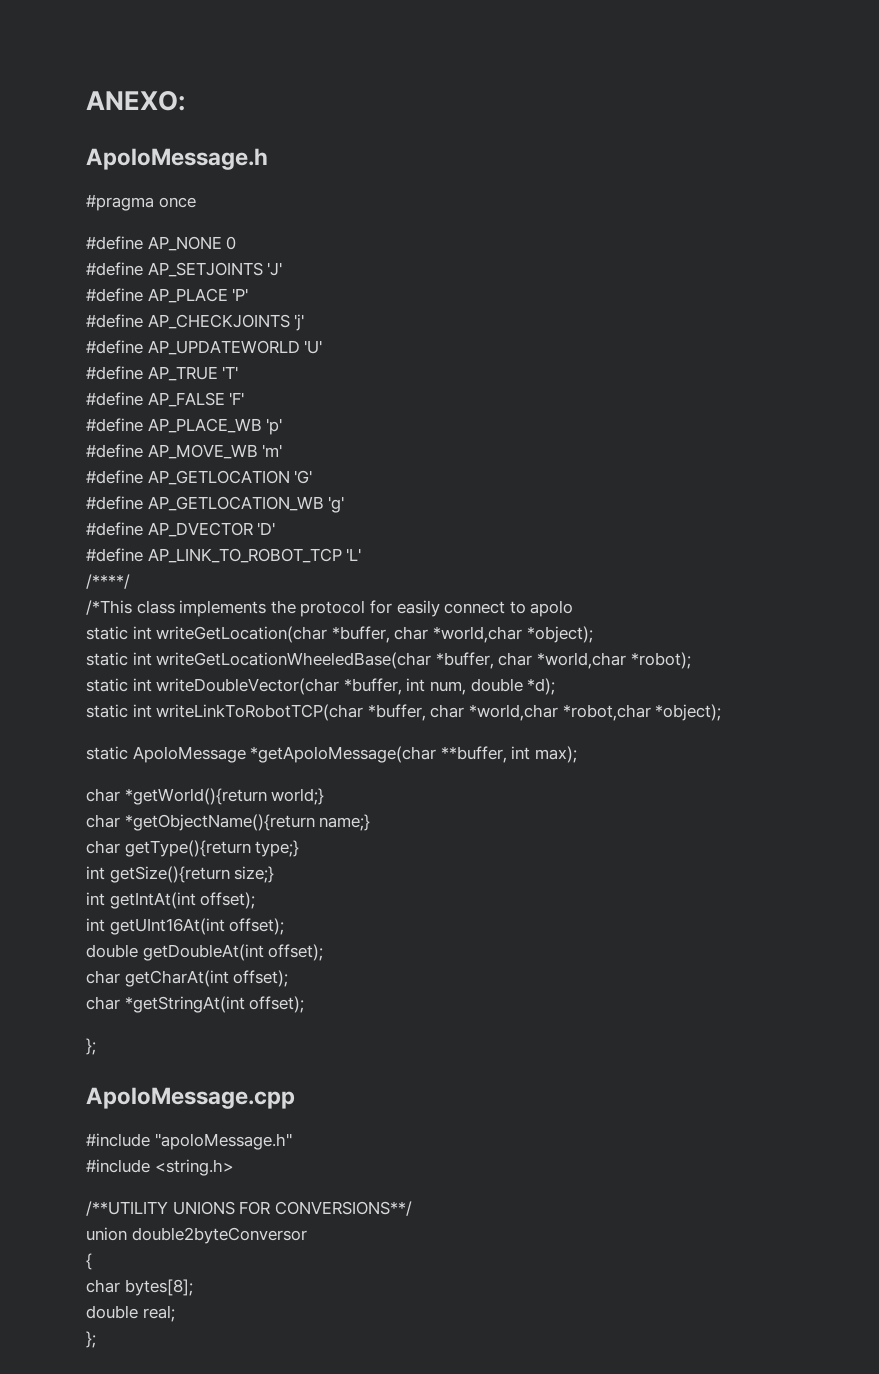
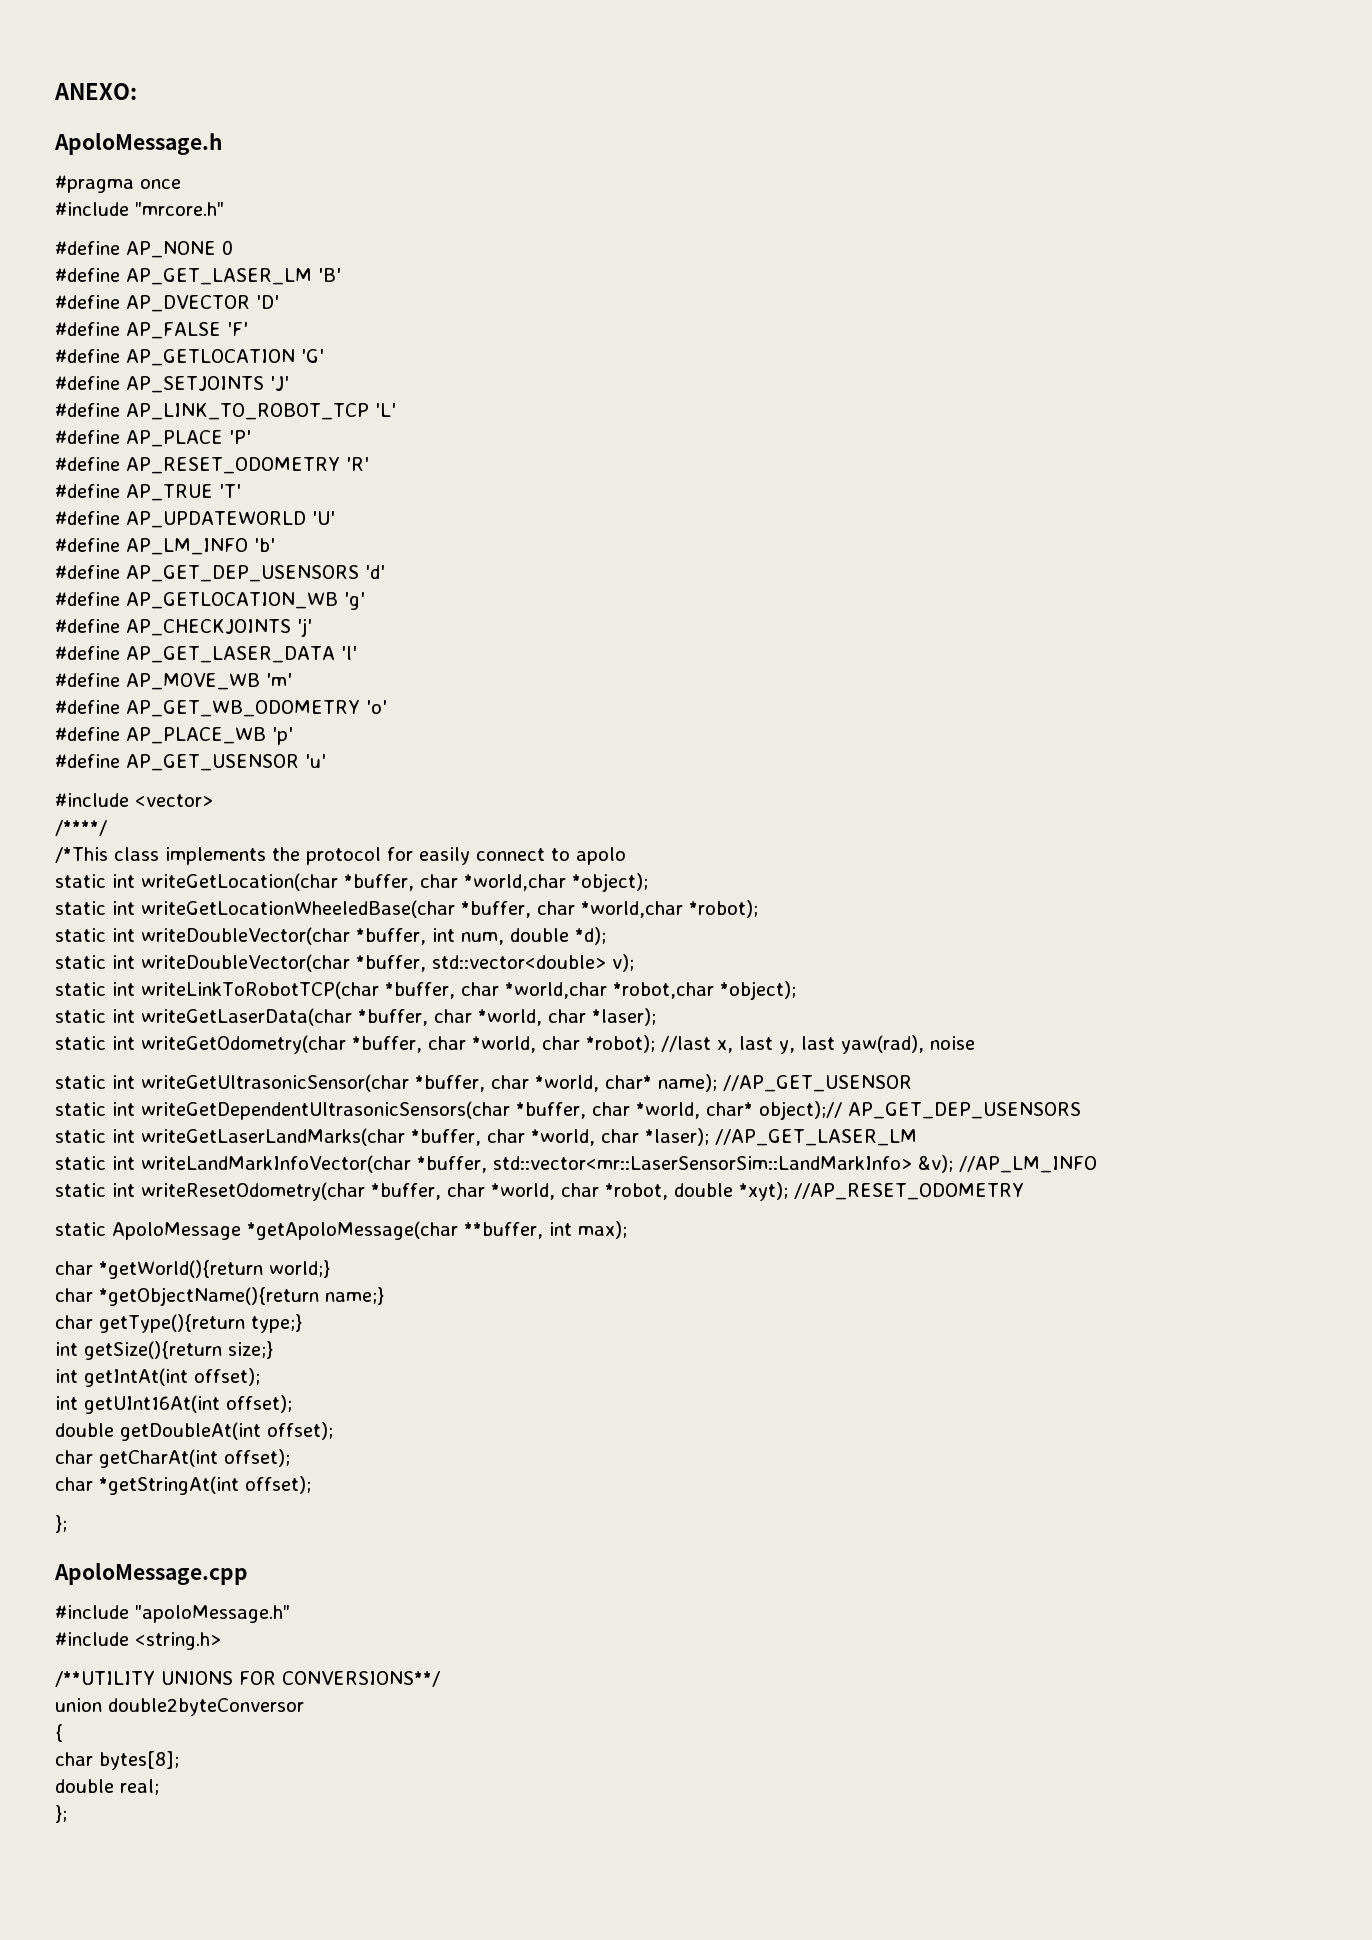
+ #include "mrcore.h"
+ #define AP_GET_LASER_LM 'B'
+ #define AP_DVECTOR 'D'
+ #define AP_FALSE 'F'
+ #define AP_GETLOCATION 'G'
+ #define AP_LINK_TO_ROBOT_TCP 'L'
+ #define AP_RESET_ODOMETRY 'R'
+ #define AP_TRUE 'T'
+ #define AP_UPDATEWORLD 'U'
+ #define AP_LM_INFO 'b'
+ #define AP_GET_DEP_USENSORS 'd'
+ #define AP_GETLOCATION_WB 'g'
- #define AP_UPDATEWORLD 'U'
- #define AP_TRUE 'T'
- #define AP_FALSE 'F'
+ #define AP_GET_LASER_DATA 'l'
+ #define AP_MOVE_WB 'm'
+ #define AP_GET_WB_ODOMETRY 'o'
- #define AP_MOVE_WB 'm'
- #define AP_GETLOCATION 'G'
- #define AP_GETLOCATION_WB 'g'
- #define AP_DVECTOR 'D'
- #define AP_LINK_TO_ROBOT_TCP 'L'
+ #define AP_GET_USENSOR 'u'
+ #include <vector>
+ static int writeDoubleVector(char *buffer, std::vector<double> v);
+ static int writeGetLaserData(char *buffer, char *world, char *laser);
+ static int writeGetOdometry(char *buffer, char *world, char *robot); //last x, last y, last yaw(rad), noise
+ static int writeGetUltrasonicSensor(char *buffer, char *world, char* name); //AP_GET_USENSOR
+ static int writeGetDependentUltrasonicSensors(char *buffer, char *world, char* object);// AP_GET_DEP_USENSORS
+ static int writeGetLaserLandMarks(char *buffer, char *world, char *laser); //AP_GET_LASER_LM
+ static int writeLandMarkInfoVector(char *buffer, std::vector<mr::LaserSensorSim::LandMarkInfo> &v); //AP_LM_INFO
+ static int writeResetOdometry(char *buffer, char *world, char *robot, double *xyt); //AP_RESET_ODOMETRY

